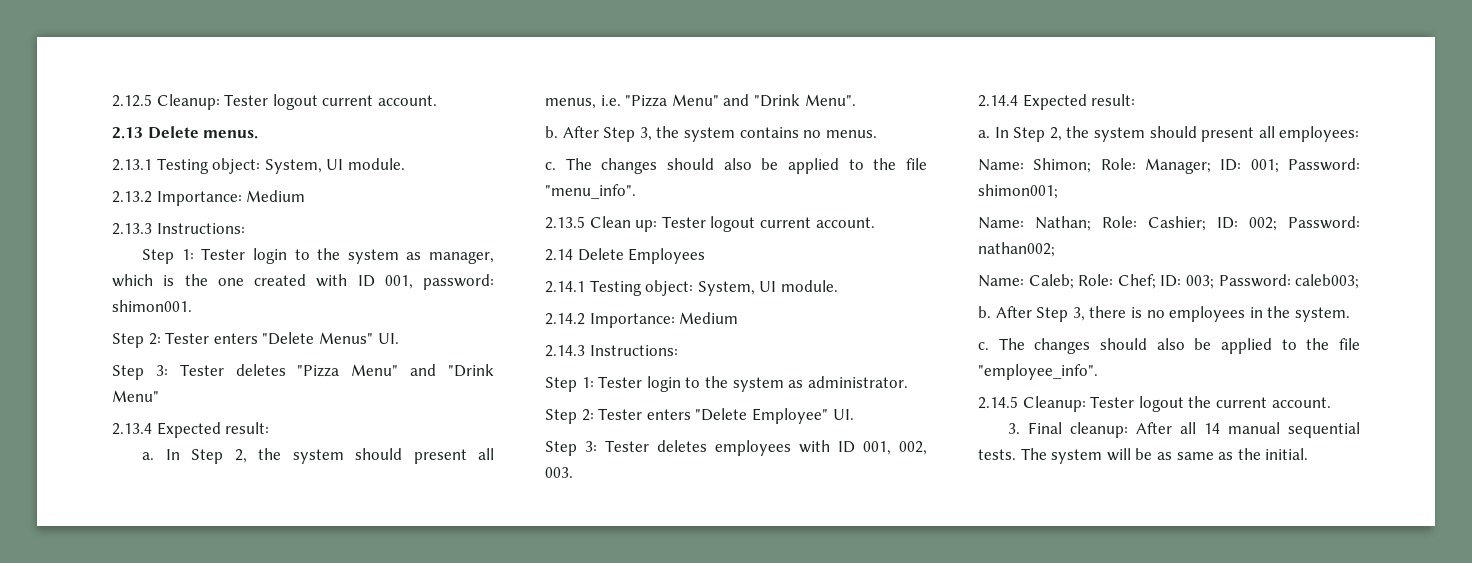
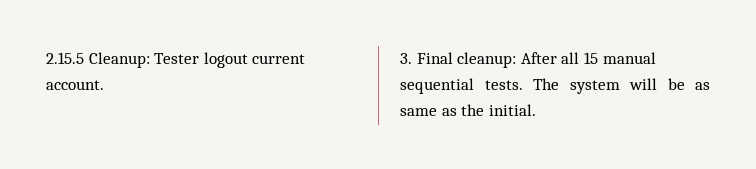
- 2.12.5 Cleanup: Tester logout current account.
+ 2.15.5 Cleanup: Tester logout current account.
- 2.13 Delete menus.
- 2.13.1 Testing object: System, UI module.
- 2.13.2 Importance: Medium
- 2.13.3 Instructions:
- Step 1: Tester login to the system as manager, which is the one created with ID 001, password: shimon001.
- Step 2: Tester enters "Delete Menus" UI.
- Step 3: Tester deletes "Pizza Menu" and "Drink Menu"
- 2.13.4 Expected result:
- a. In Step 2, the system should present all menus, i.e. "Pizza Menu" and "Drink Menu".
- b. After Step 3, the system contains no menus.
- c. The changes should also be applied to the file "menu_info".
- 2.13.5 Clean up: Tester logout current account.
- 2.14 Delete Employees
- 2.14.1 Testing object: System, UI module.
- 2.14.2 Importance: Medium
- 2.14.3 Instructions:
- Step 1: Tester login to the system as administrator.
- Step 2: Tester enters "Delete Employee" UI.
- Step 3: Tester deletes employees with ID 001, 002, 003.
- 2.14.4 Expected result:
- a. In Step 2, the system should present all employees:
- Name: Shimon; Role: Manager; ID: 001; Password: shimon001;
- Name: Nathan; Role: Cashier; ID: 002; Password: nathan002;
- Name: Caleb; Role: Chef; ID: 003; Password: caleb003;
- b. After Step 3, there is no employees in the system.
- c. The changes should also be applied to the file "employee_info".
- 2.14.5 Cleanup: Tester logout the current account.
- 3. Final cleanup: After all 14 manual sequential tests.
+ 3. Final cleanup: After all 15 manual sequential tests.

